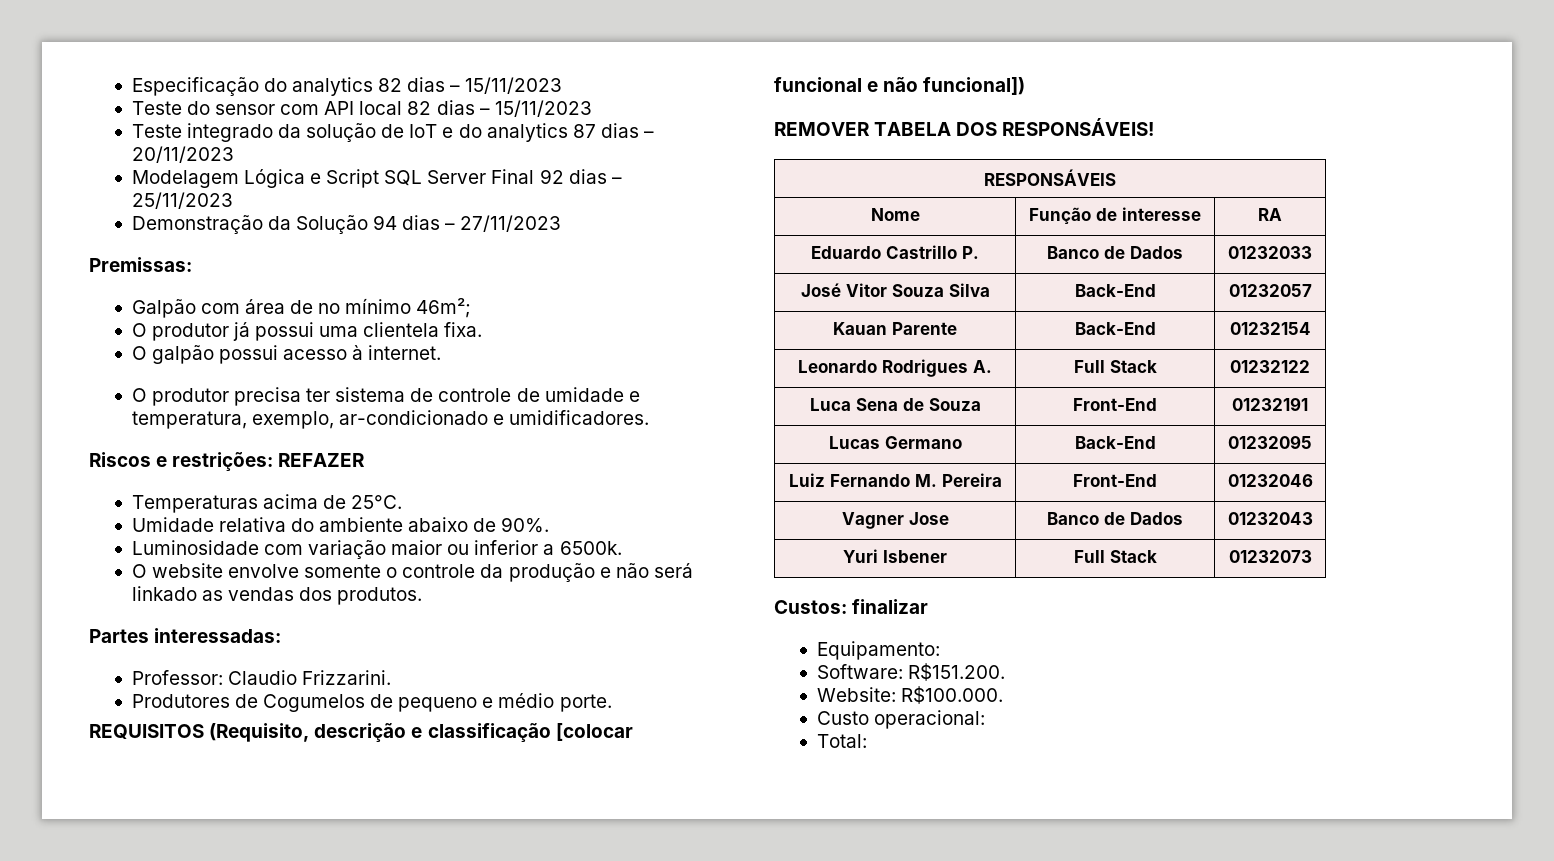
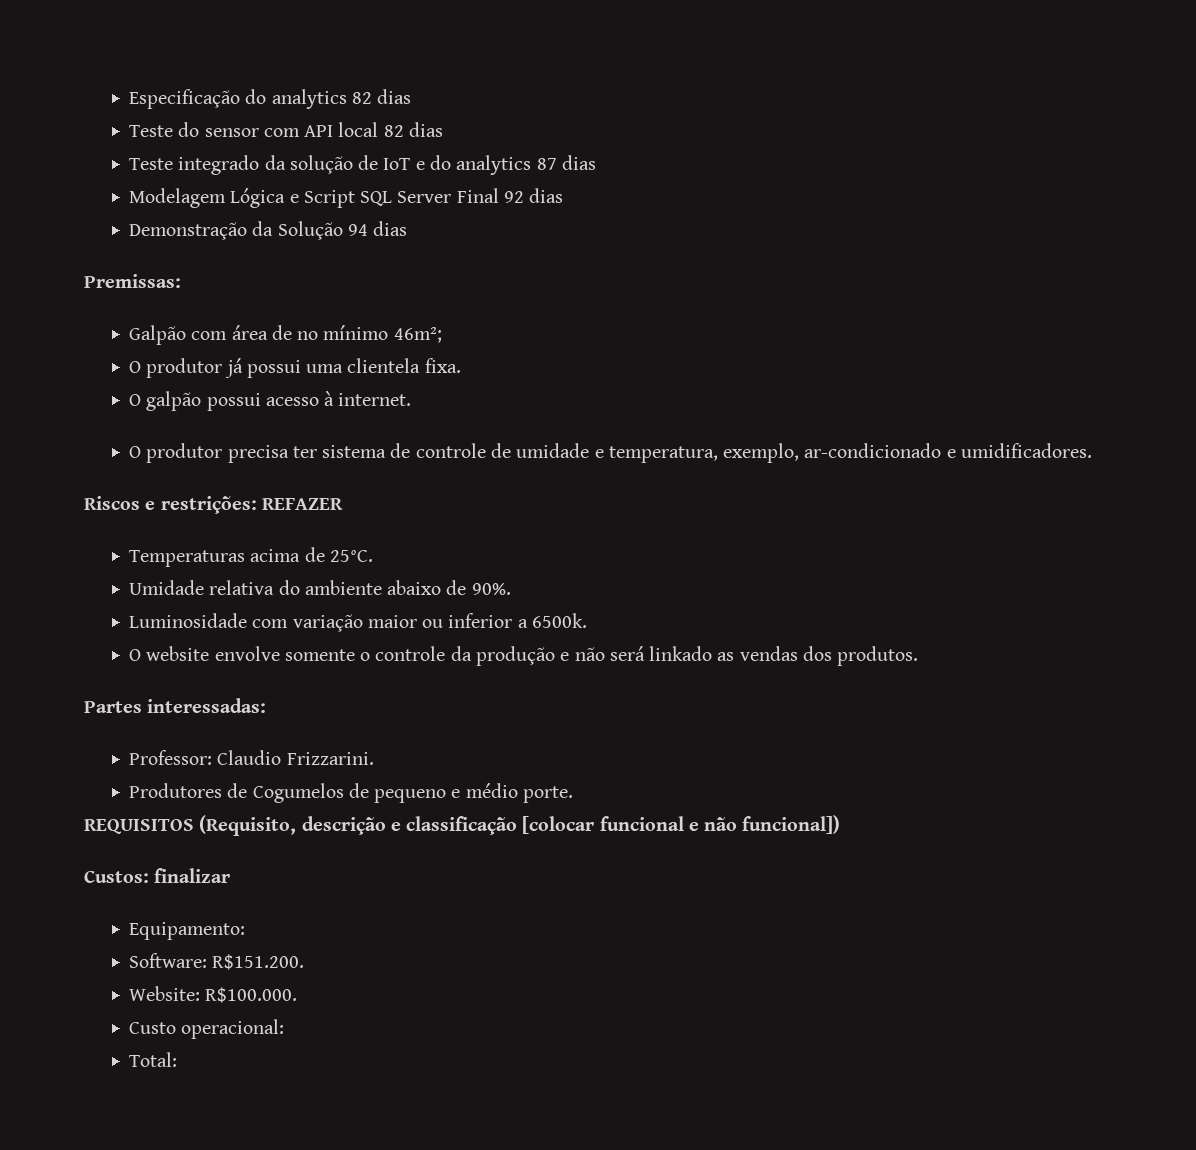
- Especificação do analytics 82 dias – 15/11/2023
+ Especificação do analytics 82 dias
- Teste do sensor com API local 82 dias – 15/11/2023
+ Teste do sensor com API local 82 dias
- Teste integrado da solução de IoT e do analytics 87 dias – 20/11/2023
+ Teste integrado da solução de IoT e do analytics 87 dias
- Modelagem Lógica e Script SQL Server Final 92 dias – 25/11/2023
+ Modelagem Lógica e Script SQL Server Final 92 dias
- Demonstração da Solução 94 dias – 27/11/2023
+ Demonstração da Solução 94 dias
- REMOVER TABELA DOS RESPONSÁVEIS!
- RESPONSÁVEIS
- Nome | Função de interesse | RA
- Eduardo Castrillo P. | Banco de Dados | 01232033
- José Vitor Souza Silva | Back-End | 01232057
- Kauan Parente | Back-End | 01232154
- Leonardo Rodrigues A. | Full Stack | 01232122
- Luca Sena de Souza | Front-End | 01232191
- Lucas Germano | Back-End | 01232095
- Luiz Fernando M. Pereira | Front-End | 01232046
- Vagner Jose | Banco de Dados | 01232043
- Yuri Isbener | Full Stack | 01232073

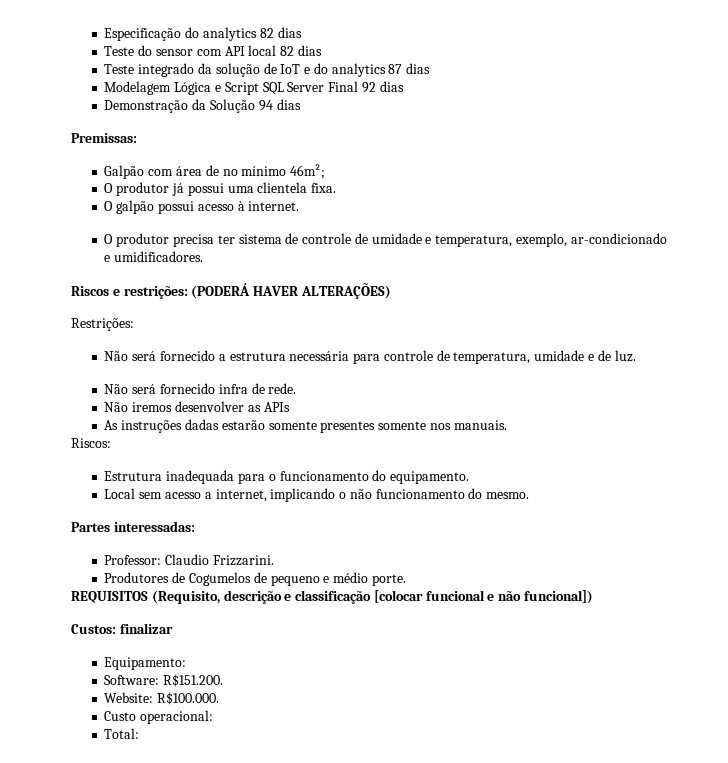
- Riscos e restrições: REFAZER
- Temperaturas acima de 25°C.
- Umidade relativa do ambiente abaixo de 90%.
- Luminosidade com variação maior ou inferior a 6500k.
- O website envolve somente o controle da produção e não será linkado as vendas dos produtos.
+ Riscos e restrições: (PODERÁ HAVER ALTERAÇÕES)
+ Restrições:
+ Não será fornecido a estrutura necessária para controle de temperatura, umidade e de luz.
+ Não será fornecido infra de rede.
+ Não iremos desenvolver as APIs
+ As instruções dadas estarão somente presentes somente nos manuais.
+ Riscos:
+ Estrutura inadequada para o funcionamento do equipamento.
+ Local sem acesso a internet, implicando o não funcionamento do mesmo.

